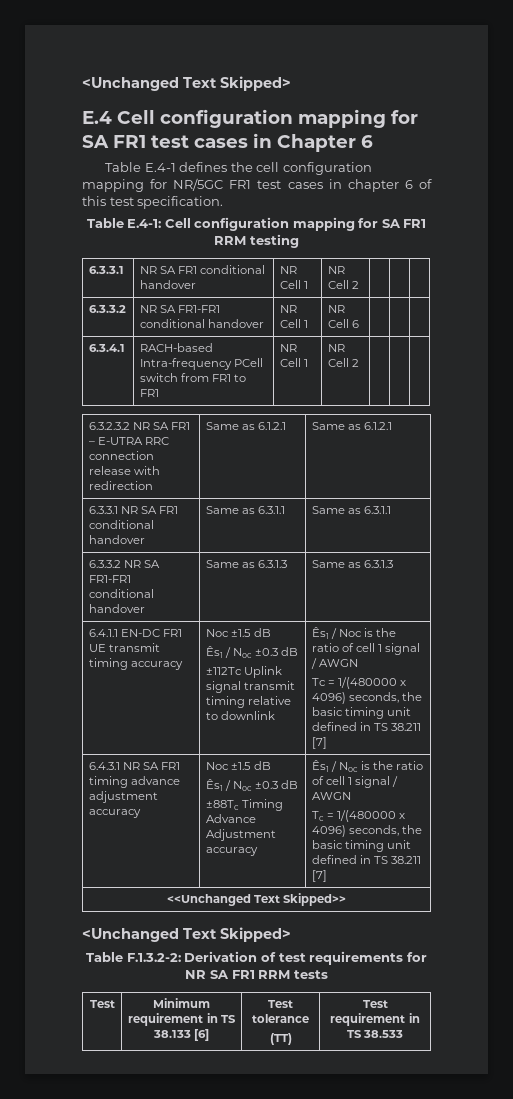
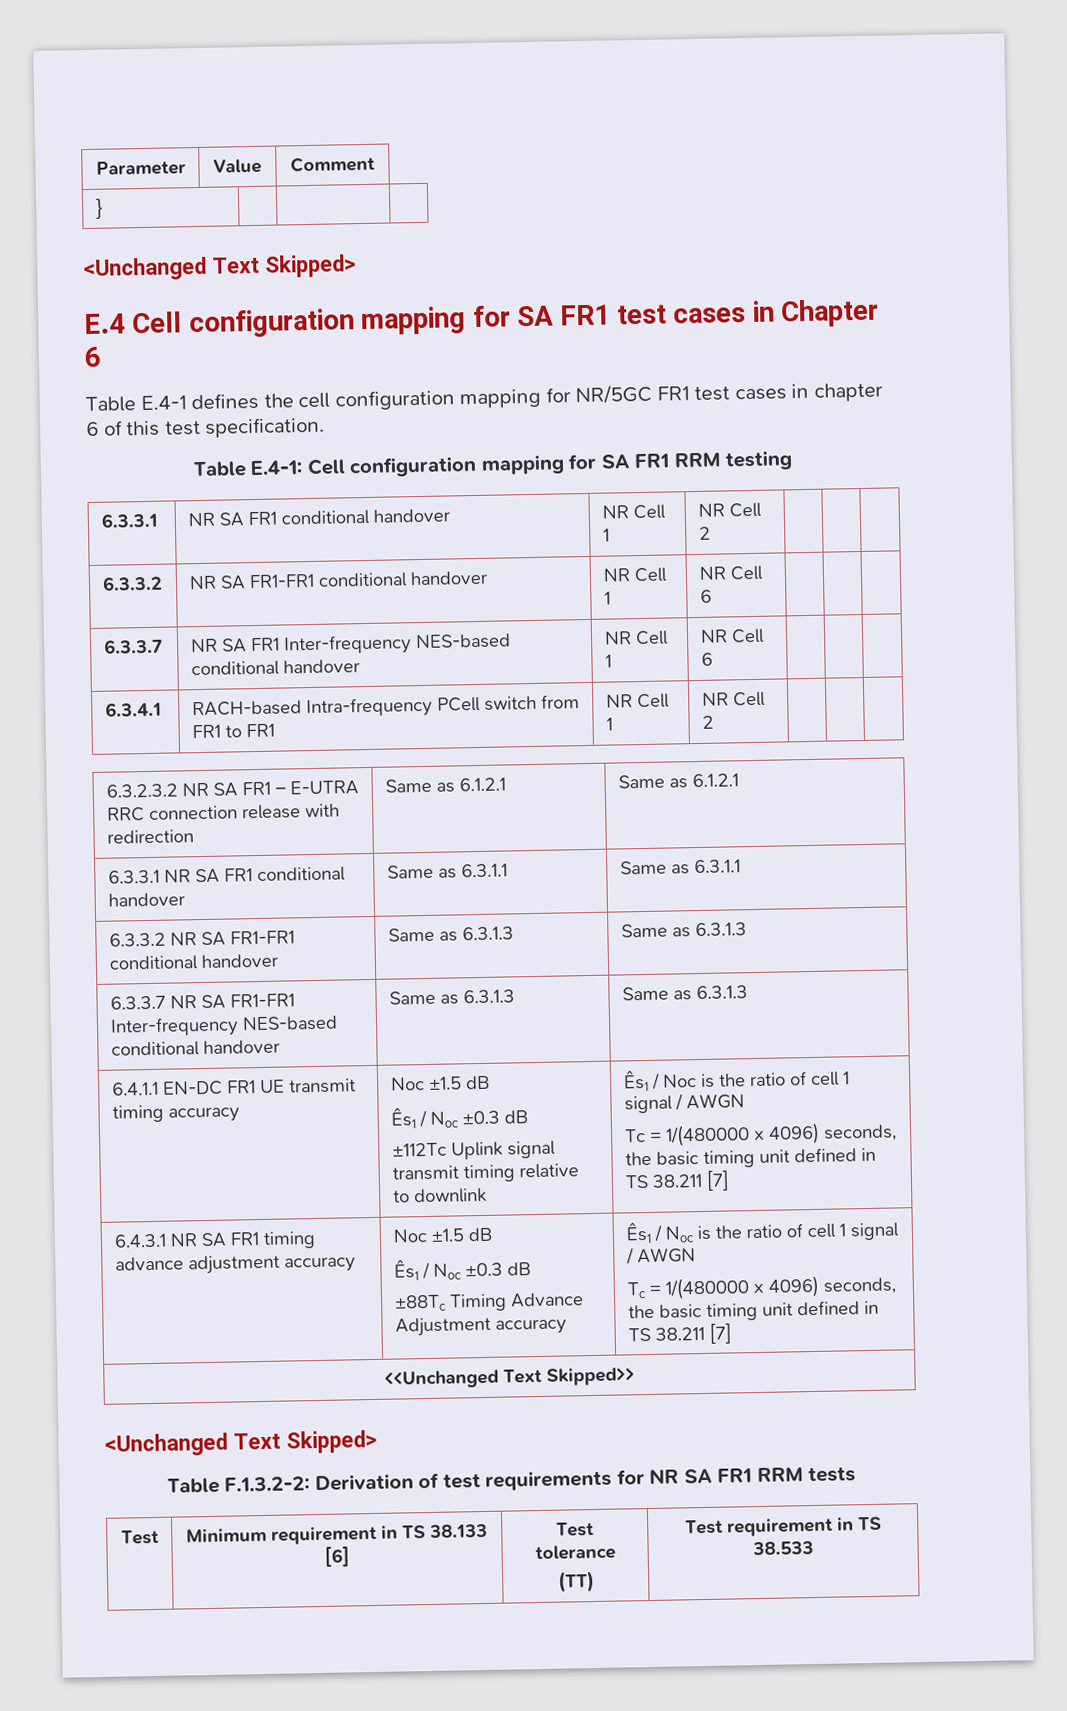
+ Parameter | Value | Comment
+ } | | |
+ 6.3.3.7 | NR SA FR1 Inter-frequency NES-based conditional handover | NR Cell 1 | NR Cell 6 | | |
+ 6.3.3.7 NR SA FR1-FR1 Inter-frequency NES-based conditional handover | Same as 6.3.1.3 | Same as 6.3.1.3

